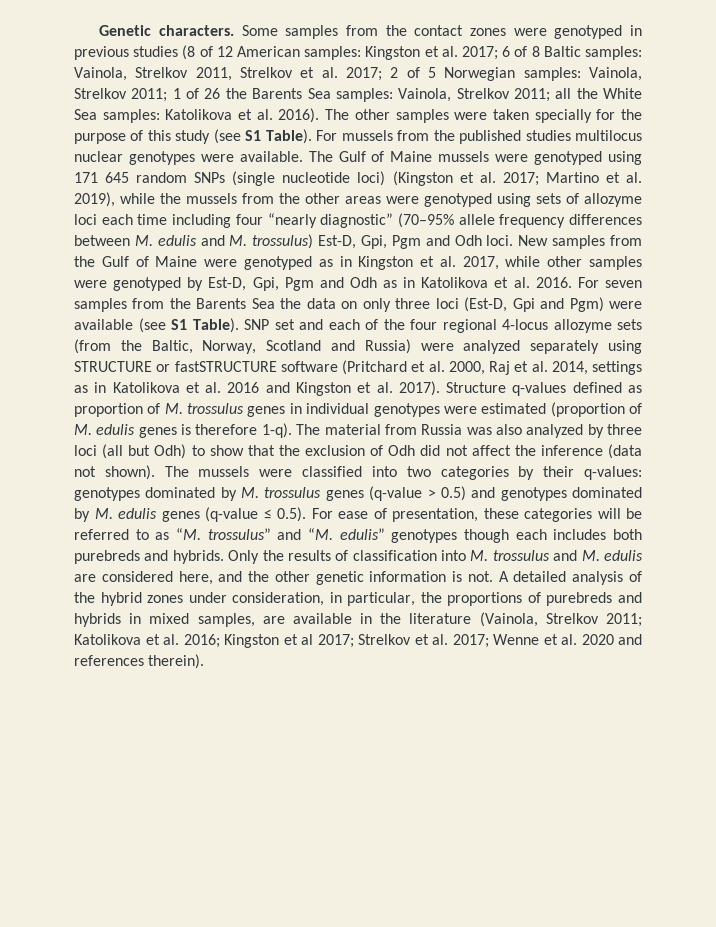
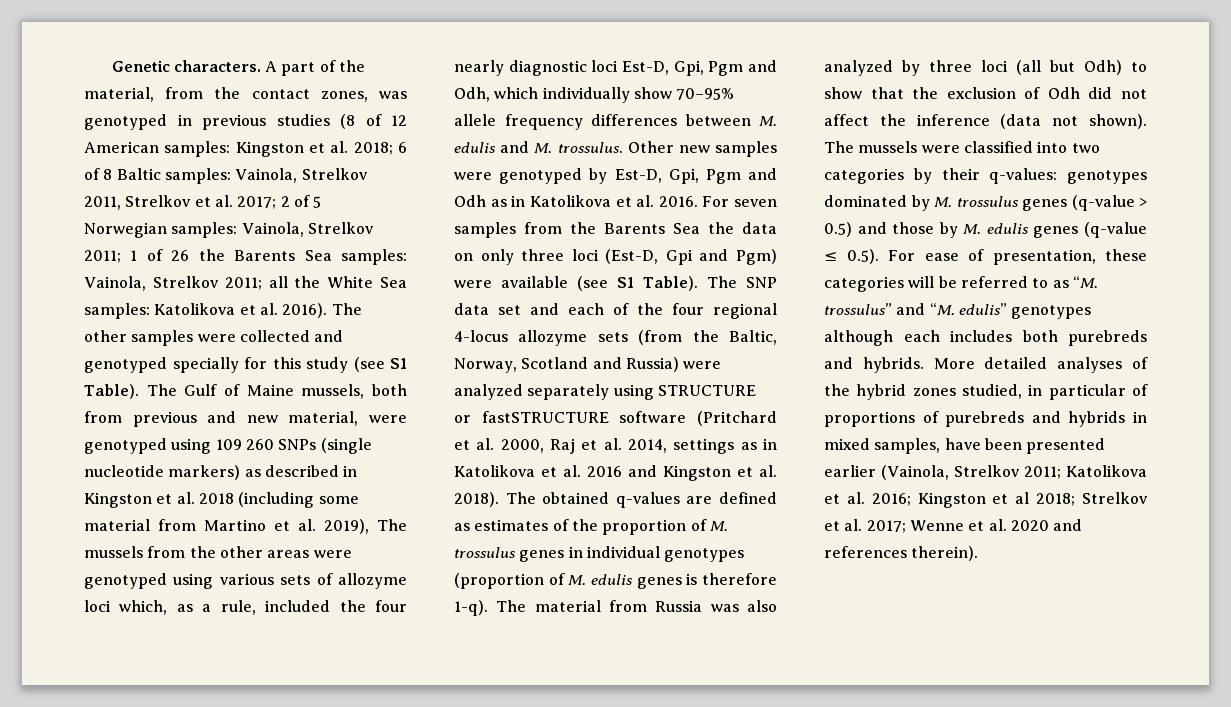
- Some samples from the contact zones were genotyped in previous studies (8 of 12 American samples: Kingston et al. 2017; 6 of 8 Baltic samples: Vainola, Strelkov 2011, Strelkov et al. 2017; 2 of 5 Norwegian samples: Vainola, Strelkov 2011; 1 of 26 the Barents Sea samples: Vainola, Strelkov 2011; all the White Sea samples: Katolikova et al. 2016).
+ A part of the material, from the contact zones, was genotyped in previous studies (8 of 12 American samples: Kingston et al. 2018; 6 of 8 Baltic samples: Vainola, Strelkov 2011, Strelkov et al. 2017; 2 of 5 Norwegian samples: Vainola, Strelkov 2011; 1 of 26 the Barents Sea samples: Vainola, Strelkov 2011; all the White Sea samples: Katolikova et al. 2016).
- The other samples were taken specially for the purpose of this study (see S1 Table).
+ The other samples were collected and genotyped specially for this study (see S1 Table).
- For mussels from the published studies multilocus nuclear genotypes were available. The Gulf of Maine mussels were genotyped using 171 645 random SNPs (single nucleotide loci) (Kingston et al. 2017; Martino et al. 2019), while the mussels from the other areas were genotyped using sets of allozyme loci each time including four “nearly diagnostic” (70–95% allele frequency differences between M. edulis and M. trossulus) Est-D, Gpi, Pgm and Odh loci. New samples from the Gulf of Maine were genotyped as in Kingston et al. 2017, while other samples were genotyped by Est-D, Gpi, Pgm and Odh as in Katolikova et al. 2016.
+ The Gulf of Maine mussels, both from previous and new material, were genotyped using 109 260 SNPs (single nucleotide markers) as described in Kingston et al. 2018 (including some material from Martino et al. 2019), The mussels from the other areas were genotyped using various sets of allozyme loci which, as a rule, included the four nearly diagnostic loci Est-D, Gpi, Pgm and Odh, which individually show 70–95% allele frequency differences between M. edulis and M. trossulus. Other new samples were genotyped by Est-D, Gpi, Pgm and Odh as in Katolikova et al. 2016.
- SNP set and each of the four regional 4-locus allozyme sets (from the Baltic, Norway, Scotland and Russia) were analyzed separately using STRUCTURE or fastSTRUCTURE software (Pritchard et al. 2000, Raj et al. 2014, settings as in Katolikova et al. 2016 and Kingston et al. 2017). Structure q-values defined as proportion of M. trossulus genes in individual genotypes were estimated (proportion of M. edulis genes is therefore 1-q).
+ The SNP data set and each of the four regional 4-locus allozyme sets (from the Baltic, Norway, Scotland and Russia) were analyzed separately using STRUCTURE or fastSTRUCTURE software (Pritchard et al. 2000, Raj et al. 2014, settings as in Katolikova et al. 2016 and Kingston et al. 2018). The obtained q-values are defined as estimates of the proportion of M. trossulus genes in individual genotypes (proportion of M. edulis genes is therefore 1-q).
- The mussels were classified into two categories by their q-values: genotypes dominated by M. trossulus genes (q-value > 0.5) and genotypes dominated by M. edulis genes (q-value ≤ 0.5). For ease of presentation, these categories will be referred to as “M. trossulus” and “M. edulis” genotypes though each includes both purebreds and hybrids.
+ The mussels were classified into two categories by their q-values: genotypes dominated by M. trossulus genes (q-value > 0.5) and those by M. edulis genes (q-value ≤ 0.5). For ease of presentation, these categories will be referred to as “M. trossulus” and “M. edulis” genotypes although each includes both purebreds and hybrids.
- Only the results of classification into M. trossulus and M. edulis are considered here, and the other genetic information is not. A detailed analysis of the hybrid zones under consideration, in particular, the proportions of purebreds and hybrids in mixed samples, are available in the literature (Vainola, Strelkov 2011; Katolikova et al. 2016; Kingston et al 2017; Strelkov et al. 2017; Wenne et al. 2020 and references therein).
+ More detailed analyses of the hybrid zones studied, in particular of proportions of purebreds and hybrids in mixed samples, have been presented earlier (Vainola, Strelkov 2011; Katolikova et al. 2016; Kingston et al 2018; Strelkov et al. 2017; Wenne et al. 2020 and references therein).

